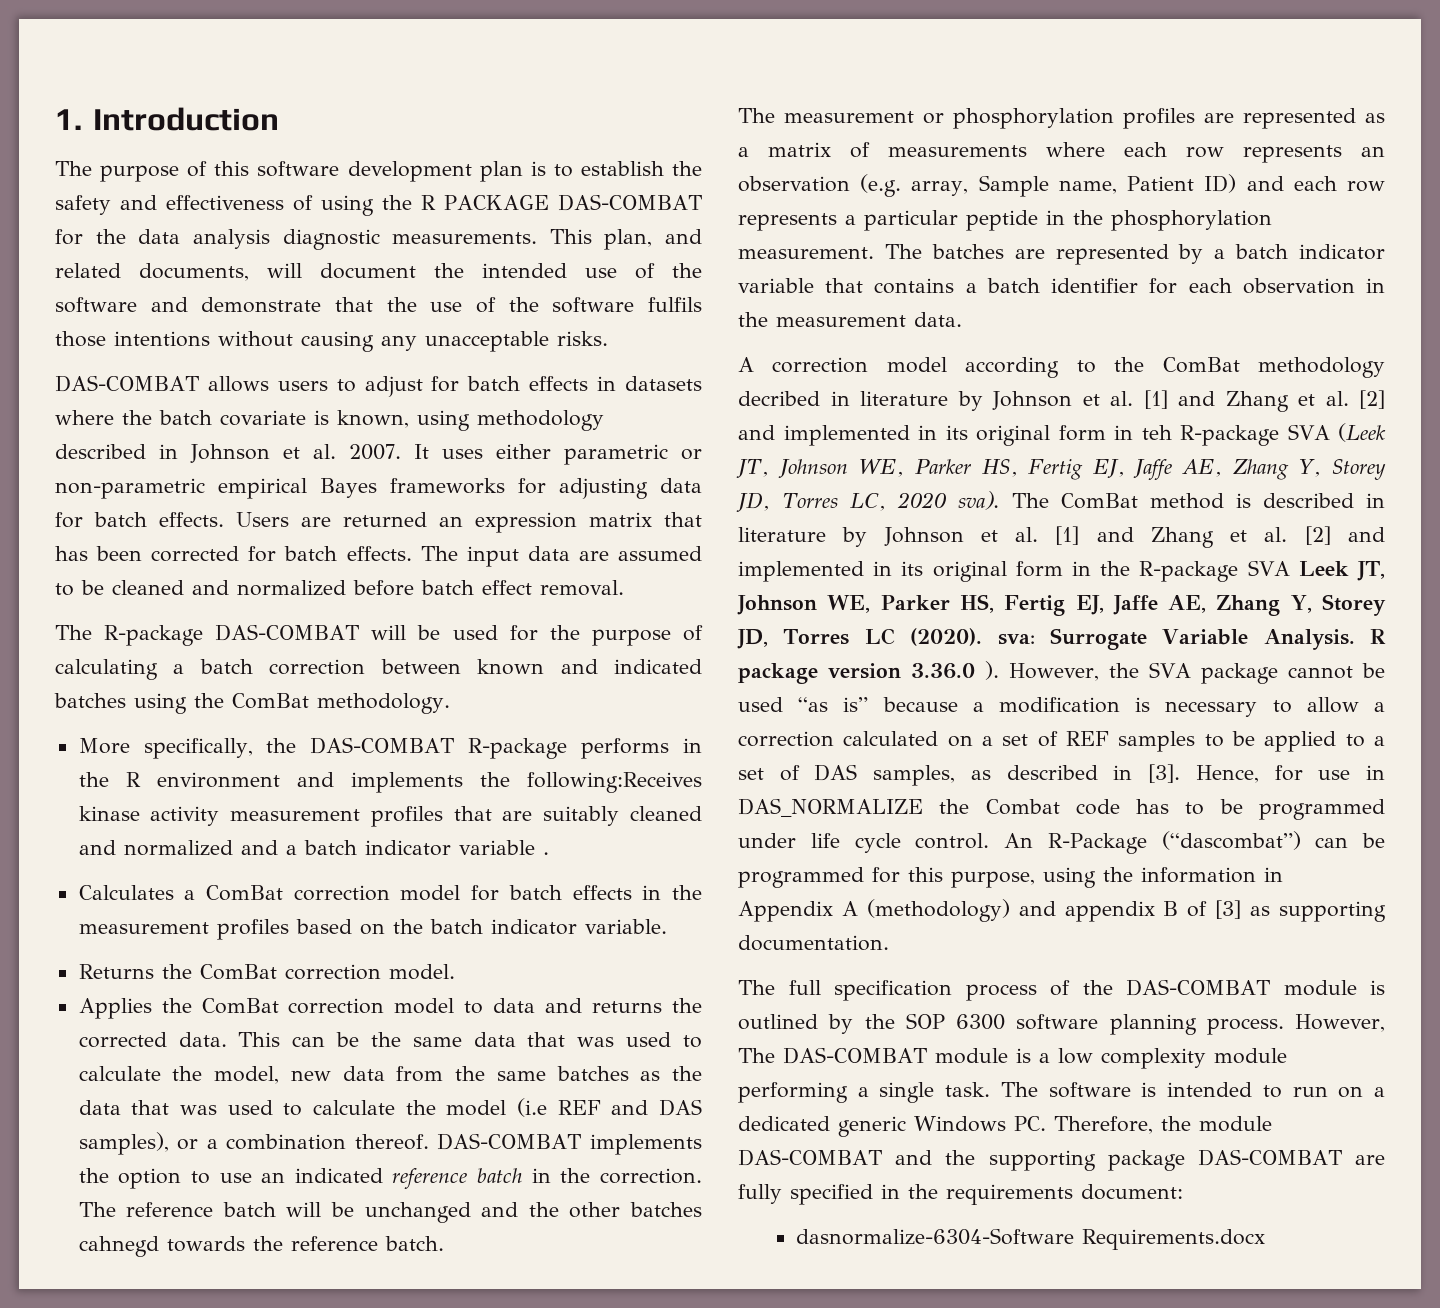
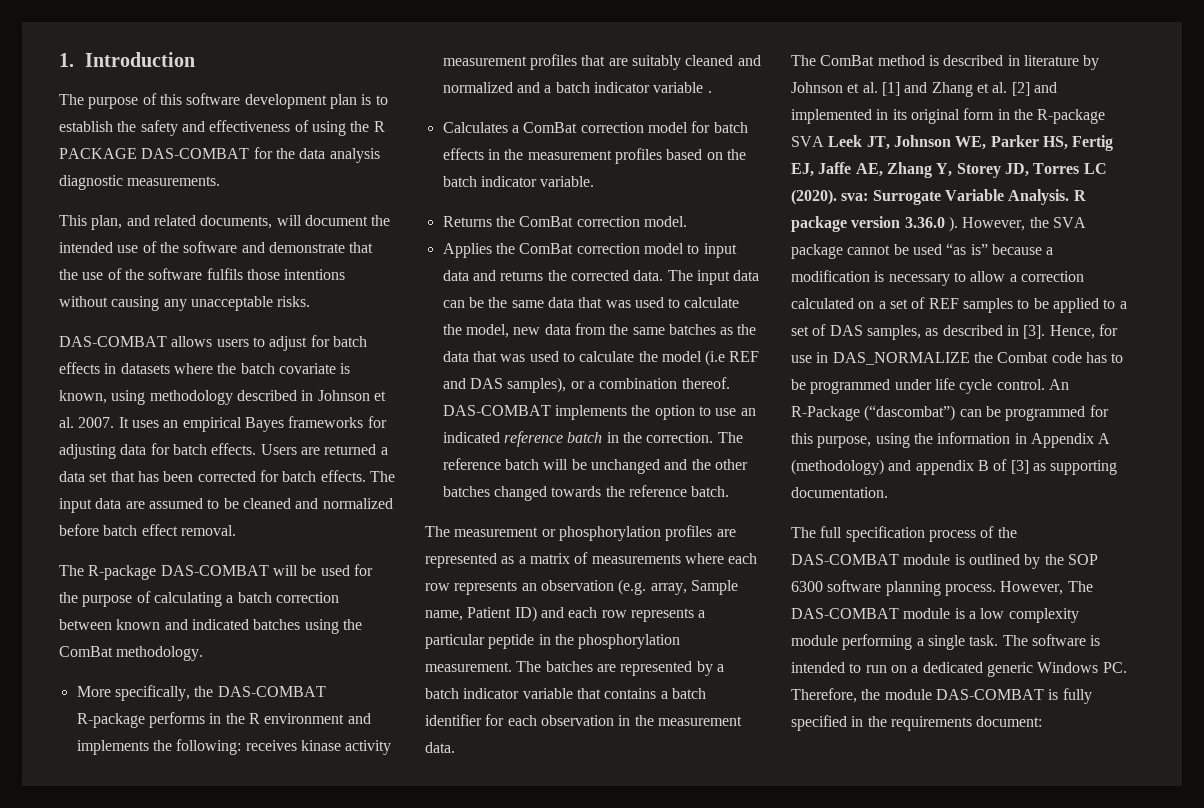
- The purpose of this software development plan is to establish the safety and effectiveness of using the R PACKAGE DAS-COMBAT for the data analysis diagnostic measurements. This plan, and related documents, will document the intended use of the software and demonstrate that the use of the software fulfils those intentions without causing any unacceptable risks.
+ The purpose of this software development plan is to establish the safety and effectiveness of using the R PACKAGE DAS-COMBAT for the data analysis diagnostic measurements.
+ This plan, and related documents, will document the intended use of the software and demonstrate that the use of the software fulfils those intentions without causing any unacceptable risks.
- It uses either parametric or non-parametric empirical Bayes frameworks for adjusting data for batch effects.
+ It uses an empirical Bayes frameworks for adjusting data for batch effects.
- Users are returned an expression matrix that has been corrected for batch effects.
+ Users are returned a data set that has been corrected for batch effects.
- More specifically, the DAS-COMBAT R-package performs in the R environment and implements the following:Receives kinase activity measurement profiles that are suitably cleaned and normalized and a batch indicator variable .
+ More specifically, the DAS-COMBAT R-package performs in the R environment and implements the following: receives kinase activity measurement profiles that are suitably cleaned and normalized and a batch indicator variable .
- Applies the ComBat correction model to data and returns the corrected data.
+ Applies the ComBat correction model to input data and returns the corrected data.
- This can be the same data that was used to calculate the model, new data from the same batches as the data that was used to calculate the model (i.e REF and DAS samples), or a combination thereof.
+ The input data can be the same data that was used to calculate the model, new data from the same batches as the data that was used to calculate the model (i.e REF and DAS samples), or a combination thereof.
- The reference batch will be unchanged and the other batches cahnegd towards the reference batch.
+ The reference batch will be unchanged and the other batches changed towards the reference batch.
- A correction model according to the ComBat methodology decribed in literature by Johnson et al. [1] and Zhang et al. [2] and implemented in its original form in teh R-package SVA (Leek JT, Johnson WE, Parker HS, Fertig EJ, Jaffe AE, Zhang Y, Storey JD, Torres LC, 2020 sva).
- The software is intended to run on a dedicated generic Windows PC. Therefore, the module DAS-COMBAT and the supporting package DAS-COMBAT are fully specified in the requirements document:
+ The software is intended to run on a dedicated generic Windows PC. Therefore, the module DAS-COMBAT is fully specified in the requirements document:
- dasnormalize-6304-Software Requirements.docx

